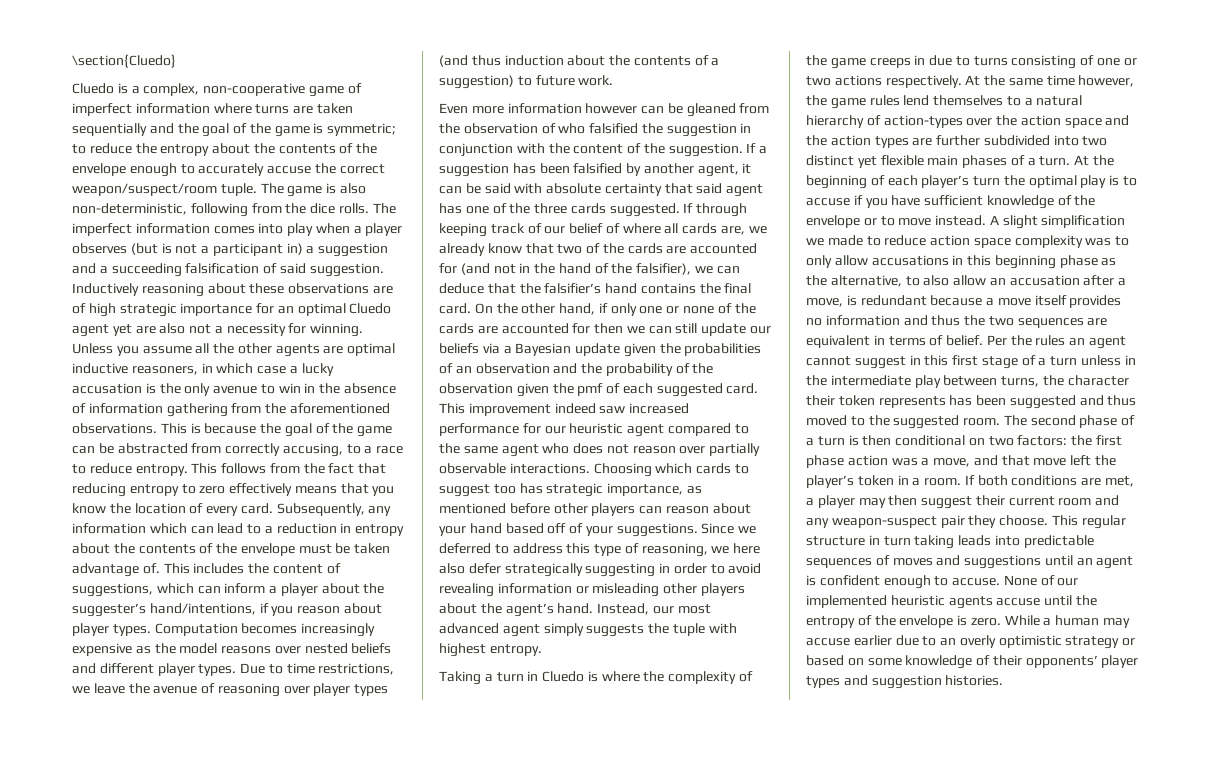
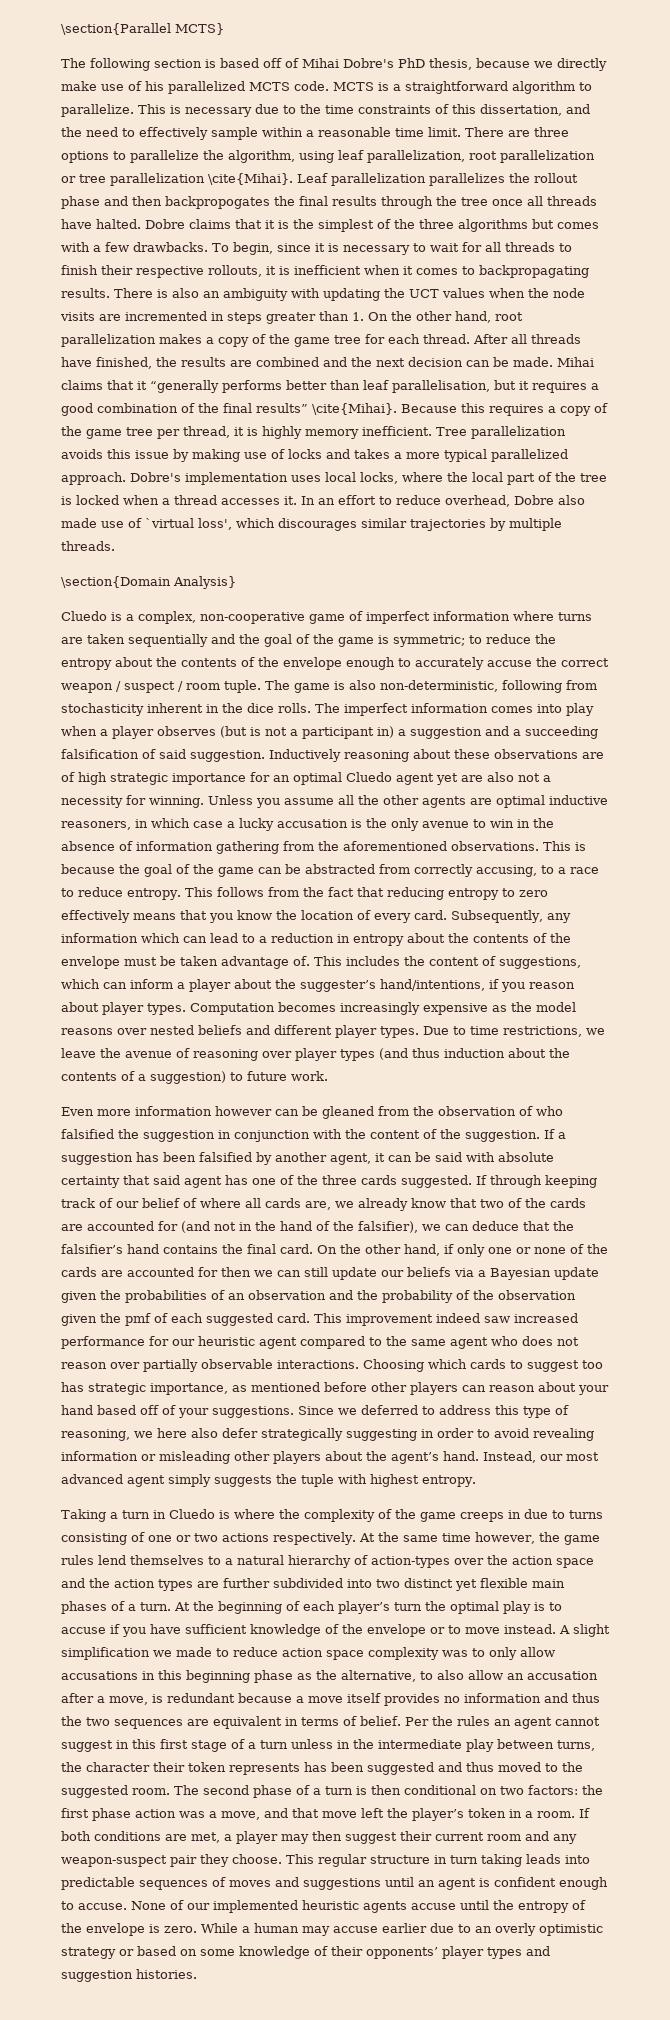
- \section{Cluedo}
+ \section{Parallel MCTS}
+ The following section is based off of Mihai Dobre's PhD thesis, because we directly make use of his parallelized MCTS code. MCTS is a straightforward algorithm to parallelize. This is necessary due to the time constraints of this dissertation, and the need to effectively sample within a reasonable time limit. There are three options to parallelize the algorithm, using leaf parallelization, root parallelization or tree parallelization \cite{Mihai}. Leaf parallelization parallelizes the rollout phase and then backpropogates the final results through the tree once all threads have halted. Dobre claims that it is the simplest of the three algorithms but comes with a few drawbacks. To begin, since it is necessary to wait for all threads to finish their respective rollouts, it is inefficient when it comes to backpropagating results. There is also an ambiguity with updating the UCT values when the node visits are incremented in steps greater than 1. On the other hand, root parallelization makes a copy of the game tree for each thread. After all threads have finished, the results are combined and the next decision can be made. Mihai claims that it “generally performs better than leaf parallelisation, but it requires a good combination of the final results” \cite{Mihai}. Because this requires a copy of the game tree per thread, it is highly memory inefficient. Tree parallelization avoids this issue by making use of locks and takes a more typical parallelized approach. Dobre's implementation uses local locks, where the local part of the tree is locked when a thread accesses it. In an effort to reduce overhead, Dobre also made use of `virtual loss', which discourages similar trajectories by multiple threads.
+ \section{Domain Analysis}
- Cluedo is a complex, non-cooperative game of imperfect information where turns are taken sequentially and the goal of the game is symmetric; to reduce the entropy about the contents of the envelope enough to accurately accuse the correct weapon/suspect/room tuple.
+ Cluedo is a complex, non-cooperative game of imperfect information where turns are taken sequentially and the goal of the game is symmetric; to reduce the entropy about the contents of the envelope enough to accurately accuse the correct weapon / suspect / room tuple.
- The game is also non-deterministic, following from the dice rolls.
+ The game is also non-deterministic, following from stochasticity inherent in the dice rolls.

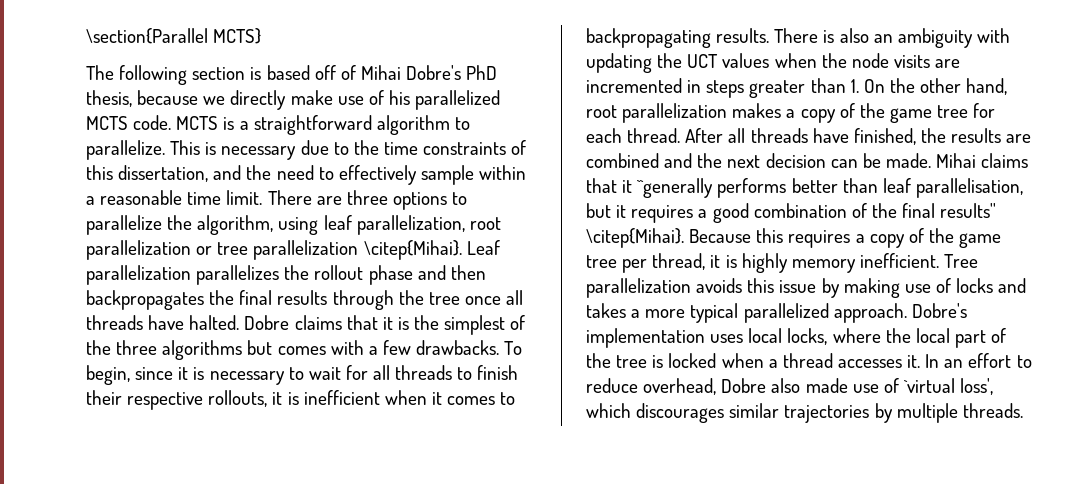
- There are three options to parallelize the algorithm, using leaf parallelization, root parallelization or tree parallelization \cite{Mihai}.
+ There are three options to parallelize the algorithm, using leaf parallelization, root parallelization or tree parallelization \citep{Mihai}.
- Leaf parallelization parallelizes the rollout phase and then backpropogates the final results through the tree once all threads have halted.
+ Leaf parallelization parallelizes the rollout phase and then backpropagates the final results through the tree once all threads have halted.
- Mihai claims that it “generally performs better than leaf parallelisation, but it requires a good combination of the final results” \cite{Mihai}.
+ Mihai claims that it ``generally performs better than leaf parallelisation, but it requires a good combination of the final results'' \citep{Mihai}.
- \section{Domain Analysis}
- Cluedo is a complex, non-cooperative game of imperfect information where turns are taken sequentially and the goal of the game is symmetric; to reduce the entropy about the contents of the envelope enough to accurately accuse the correct weapon / suspect / room tuple. The game is also non-deterministic, following from stochasticity inherent in the dice rolls. The imperfect information comes into play when a player observes (but is not a participant in) a suggestion and a succeeding falsification of said suggestion. Inductively reasoning about these observations are of high strategic importance for an optimal Cluedo agent yet are also not a necessity for winning. Unless you assume all the other agents are optimal inductive reasoners, in which case a lucky accusation is the only avenue to win in the absence of information gathering from the aforementioned observations. This is because the goal of the game can be abstracted from correctly accusing, to a race to reduce entropy. This follows from the fact that reducing entropy to zero effectively means that you know the location of every card. Subsequently, any information which can lead to a reduction in entropy about the contents of the envelope must be taken advantage of. This includes the content of suggestions, which can inform a player about the suggester’s hand/intentions, if you reason about player types. Computation becomes increasingly expensive as the model reasons over nested beliefs and different player types. Due to time restrictions, we leave the avenue of reasoning over player types (and thus induction about the contents of a suggestion) to future work.
- Even more information however can be gleaned from the observation of who falsified the suggestion in conjunction with the content of the suggestion. If a suggestion has been falsified by another agent, it can be said with absolute certainty that said agent has one of the three cards suggested. If through keeping track of our belief of where all cards are, we already know that two of the cards are accounted for (and not in the hand of the falsifier), we can deduce that the falsifier’s hand contains the final card. On the other hand, if only one or none of the cards are accounted for then we can still update our beliefs via a Bayesian update given the probabilities of an observation and the probability of the observation given the pmf of each suggested card. This improvement indeed saw increased performance for our heuristic agent compared to the same agent who does not reason over partially observable interactions. Choosing which cards to suggest too has strategic importance, as mentioned before other players can reason about your hand based off of your suggestions. Since we deferred to address this type of reasoning, we here also defer strategically suggesting in order to avoid revealing information or misleading other players about the agent’s hand. Instead, our most advanced agent simply suggests the tuple with highest entropy.
- Taking a turn in Cluedo is where the complexity of the game creeps in due to turns consisting of one or two actions respectively. At the same time however, the game rules lend themselves to a natural hierarchy of action-types over the action space and the action types are further subdivided into two distinct yet flexible main phases of a turn. At the beginning of each player’s turn the optimal play is to accuse if you have sufficient knowledge of the envelope or to move instead. A slight simplification we made to reduce action space complexity was to only allow accusations in this beginning phase as the alternative, to also allow an accusation after a move, is redundant because a move itself provides no information and thus the two sequences are equivalent in terms of belief. Per the rules an agent cannot suggest in this first stage of a turn unless in the intermediate play between turns, the character their token represents has been suggested and thus moved to the suggested room. The second phase of a turn is then conditional on two factors: the first phase action was a move, and that move left the player’s token in a room. If both conditions are met, a player may then suggest their current room and any weapon-suspect pair they choose. This regular structure in turn taking leads into predictable sequences of moves and suggestions until an agent is confident enough to accuse. None of our implemented heuristic agents accuse until the entropy of the envelope is zero. While a human may accuse earlier due to an overly optimistic strategy or based on some knowledge of their opponents’ player types and suggestion histories.

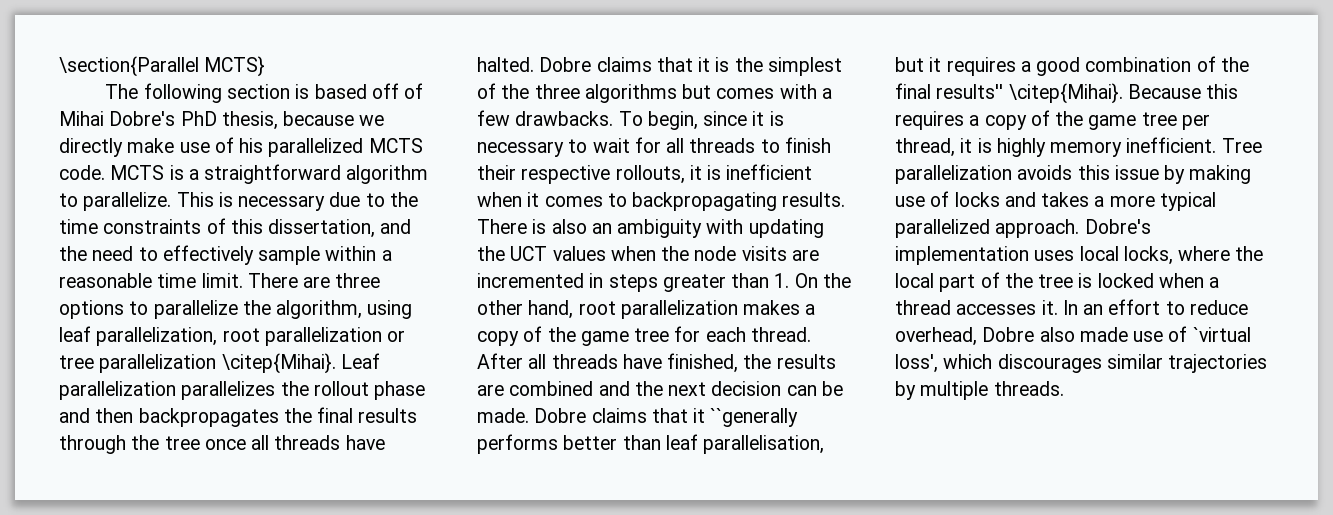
- Mihai claims that it ``generally performs better than leaf parallelisation, but it requires a good combination of the final results'' \citep{Mihai}.
+ Dobre claims that it ``generally performs better than leaf parallelisation, but it requires a good combination of the final results'' \citep{Mihai}.

